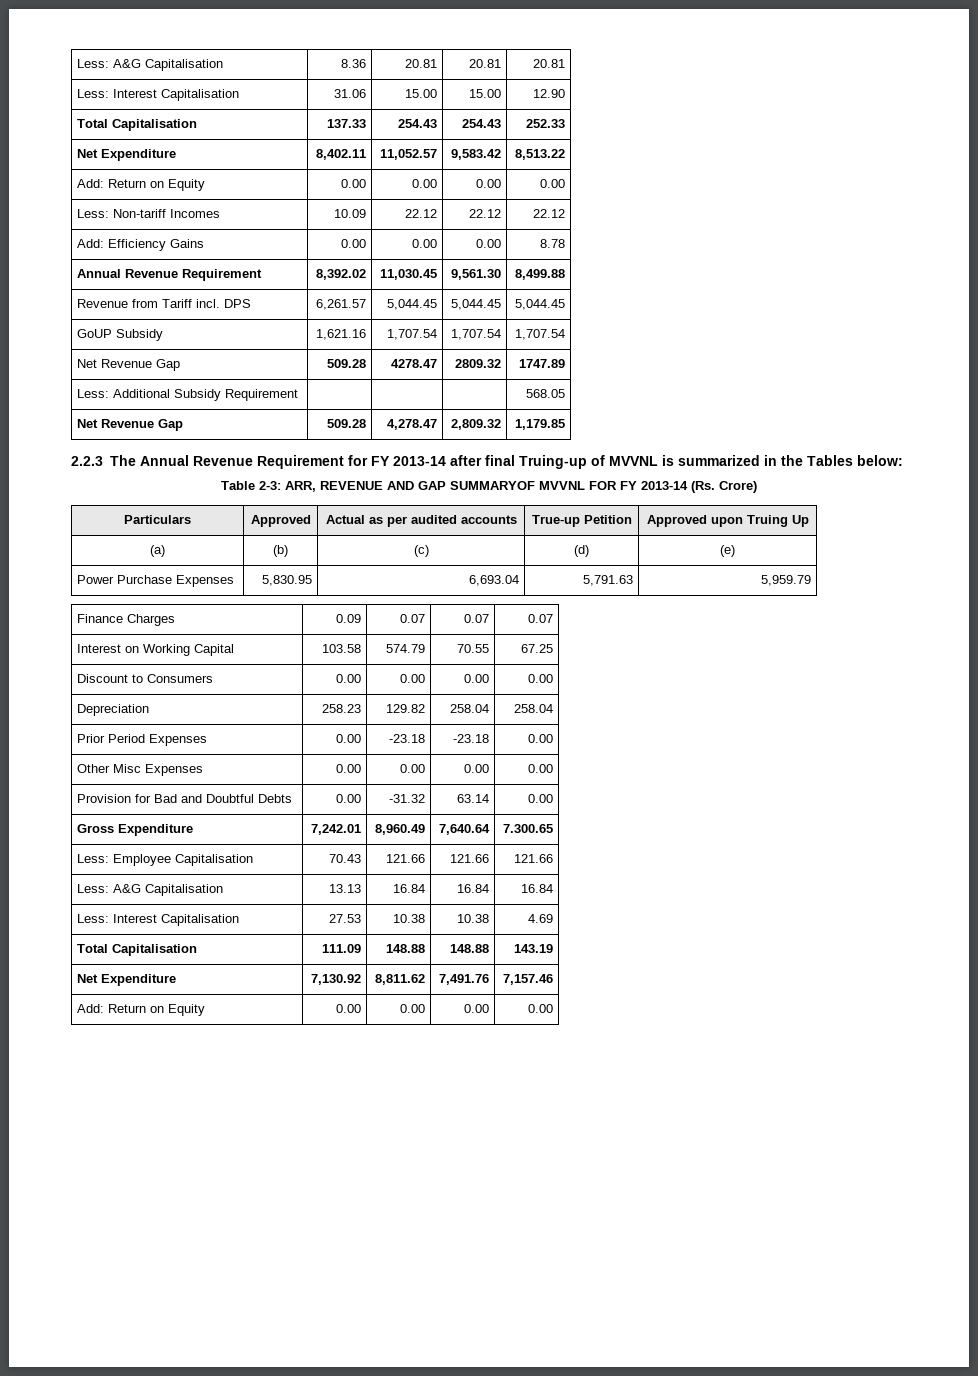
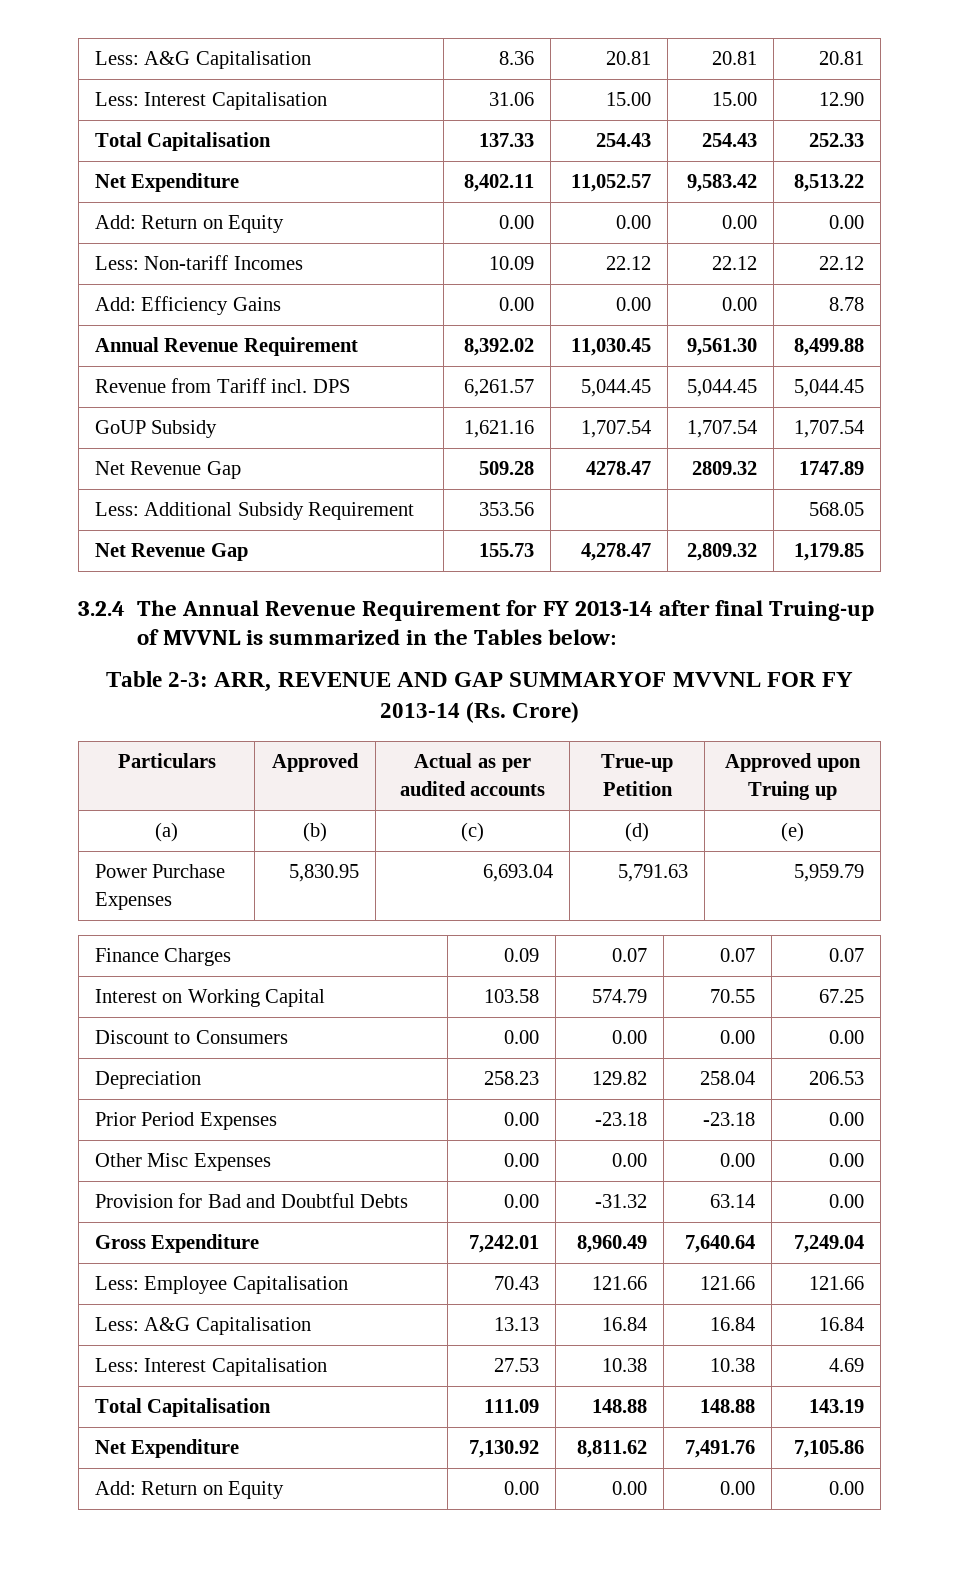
- Less: Additional Subsidy Requirement | | | | 568.05
+ Less: Additional Subsidy Requirement | 353.56 | | | 568.05
- Net Revenue Gap | 509.28 | 4,278.47 | 2,809.32 | 1,179.85
+ Net Revenue Gap | 155.73 | 4,278.47 | 2,809.32 | 1,179.85
- 2.2.3 The Annual Revenue Requirement for FY 2013-14 after final Truing-up of MVVNL is summarized in the Tables below:
+ 3.2.4 The Annual Revenue Requirement for FY 2013-14 after final Truing-up of MVVNL is summarized in the Tables below:
- Particulars | Approved | Actual as per audited accounts | True-up Petition | Approved upon Truing Up
+ Particulars | Approved | Actual as per audited accounts | True-up Petition | Approved upon Truing up
- Depreciation | 258.23 | 129.82 | 258.04 | 258.04
+ Depreciation | 258.23 | 129.82 | 258.04 | 206.53
- Gross Expenditure | 7,242.01 | 8,960.49 | 7,640.64 | 7.300.65
+ Gross Expenditure | 7,242.01 | 8,960.49 | 7,640.64 | 7,249.04
- Net Expenditure | 7,130.92 | 8,811.62 | 7,491.76 | 7,157.46
+ Net Expenditure | 7,130.92 | 8,811.62 | 7,491.76 | 7,105.86

